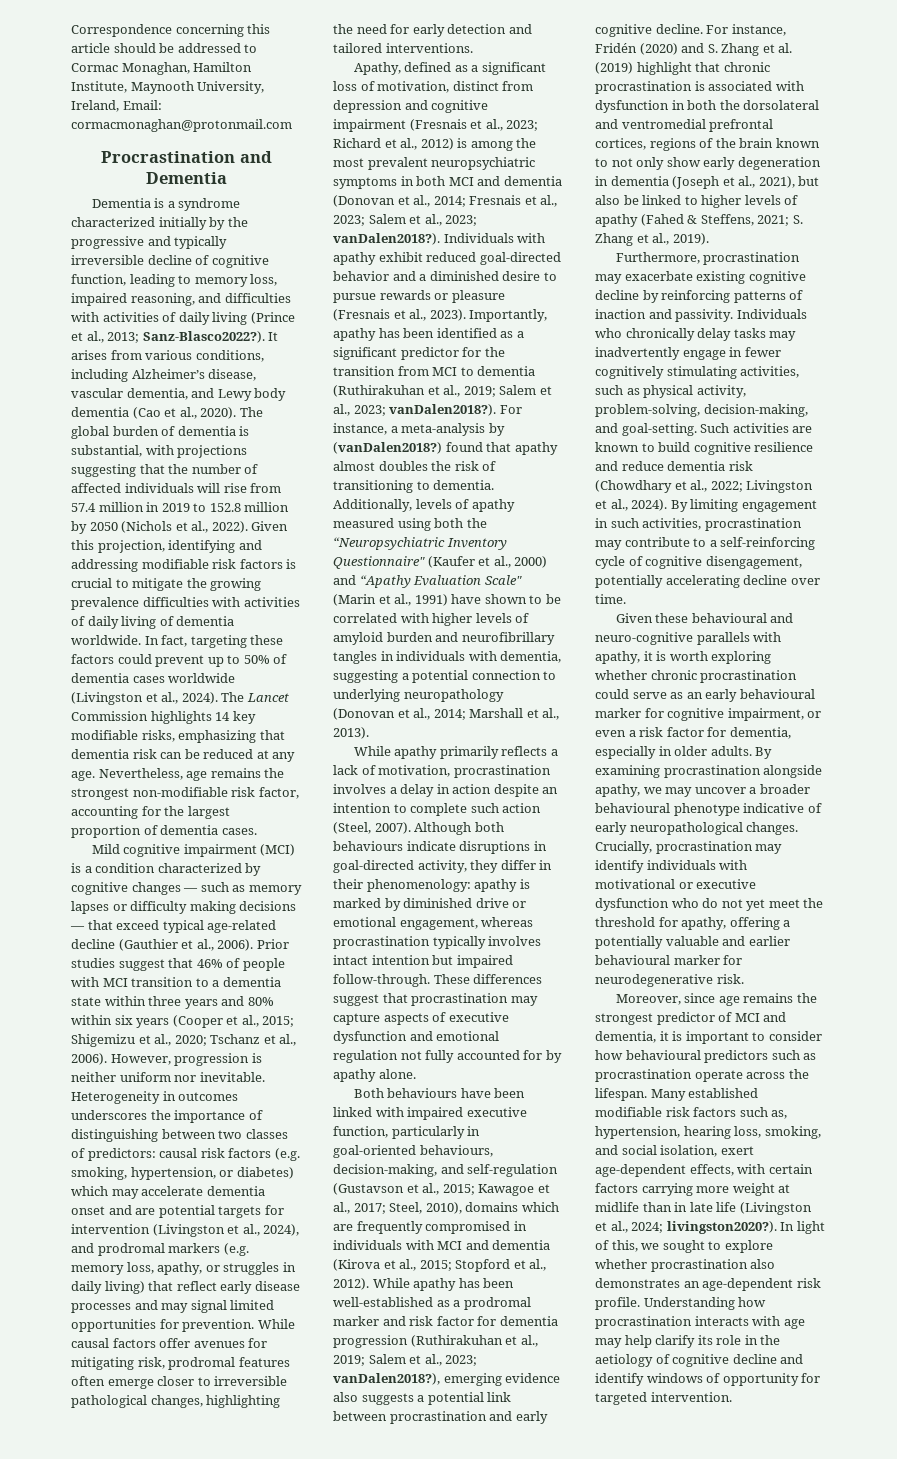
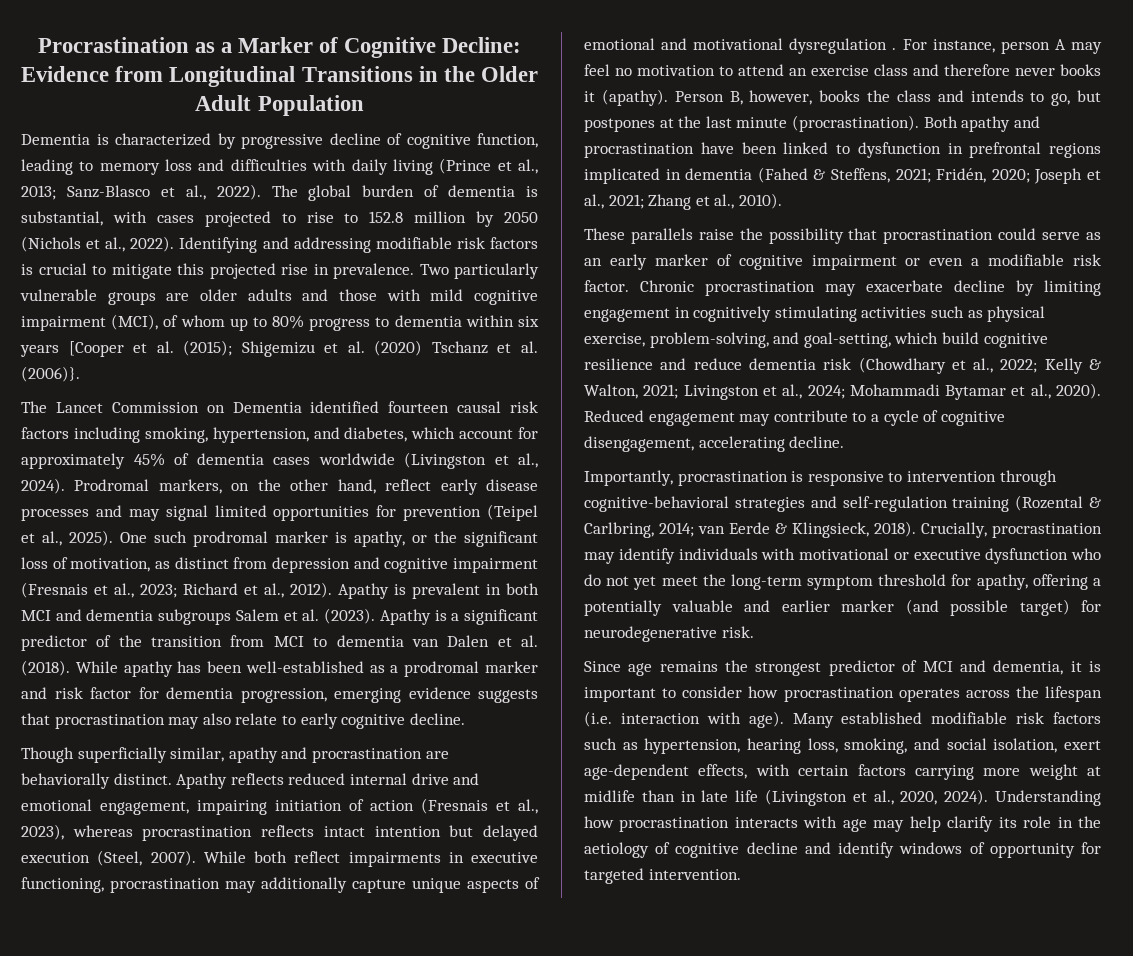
- Correspondence concerning this article should be addressed to Cormac Monaghan, Hamilton Institute, Maynooth University, Ireland, Email: cormacmonaghan@protonmail.com
- Procrastination and Dementia
- Dementia is a syndrome characterized initially by the progressive and typically irreversible decline of cognitive function, leading to memory loss, impaired reasoning, and difficulties with activities of daily living (Prince et al., 2013; Sanz-Blasco2022?). It arises from various conditions, including Alzheimer’s disease, vascular dementia, and Lewy body dementia (Cao et al., 2020).
+ Procrastination as a Marker of Cognitive Decline: Evidence from Longitudinal Transitions in the Older Adult Population
+ Dementia is characterized by progressive decline of cognitive function, leading to memory loss and difficulties with daily living (Prince et al., 2013; Sanz-Blasco et al., 2022).
- The global burden of dementia is substantial, with projections suggesting that the number of affected individuals will rise from 57.4 million in 2019 to 152.8 million by 2050 (Nichols et al., 2022).
+ The global burden of dementia is substantial, with cases projected to rise to 152.8 million by 2050 (Nichols et al., 2022).
- Given this projection, identifying and addressing modifiable risk factors is crucial to mitigate the growing prevalence difficulties with activities of daily living of dementia worldwide. In fact, targeting these factors could prevent up to 50% of dementia cases worldwide (Livingston et al., 2024).
+ Identifying and addressing modifiable risk factors is crucial to mitigate this projected rise in prevalence. Two particularly vulnerable groups are older adults and those with mild cognitive impairment (MCI), of whom up to 80% progress to dementia within six years [Cooper et al. (2015); Shigemizu et al. (2020) Tschanz et al. (2006)}.
+ The Lancet Commission on Dementia identified fourteen causal risk factors including smoking, hypertension, and diabetes, which account for approximately 45% of dementia cases worldwide (Livingston et al., 2024).
- The Lancet Commission highlights 14 key modifiable risks, emphasizing that dementia risk can be reduced at any age. Nevertheless, age remains the strongest non-modifiable risk factor, accounting for the largest proportion of dementia cases.
- Mild cognitive impairment (MCI) is a condition characterized by cognitive changes — such as memory lapses or difficulty making decisions — that exceed typical age-related decline (Gauthier et al., 2006). Prior studies suggest that 46% of people with MCI transition to a dementia state within three years and 80% within six years (Cooper et al., 2015; Shigemizu et al., 2020; Tschanz et al., 2006). However, progression is neither uniform nor inevitable. Heterogeneity in outcomes underscores the importance of distinguishing between two classes of predictors: causal risk factors (e.g. smoking, hypertension, or diabetes) which may accelerate dementia onset and are potential targets for intervention (Livingston et al., 2024), and prodromal markers (e.g. memory loss, apathy, or struggles in daily living) that reflect early disease processes and may signal limited opportunities for prevention. While causal factors offer avenues for mitigating risk, prodromal features often emerge closer to irreversible pathological changes, highlighting the need for early detection and tailored interventions.
- Apathy, defined as a significant loss of motivation, distinct from depression and cognitive impairment (Fresnais et al., 2023; Richard et al., 2012) is among the most prevalent neuropsychiatric symptoms in both MCI and dementia (Donovan et al., 2014; Fresnais et al., 2023; Salem et al., 2023; vanDalen2018?). Individuals with apathy exhibit reduced goal-directed behavior and a diminished desire to pursue rewards or pleasure (Fresnais et al., 2023). Importantly, apathy has been identified as a significant predictor for the transition from MCI to dementia (Ruthirakuhan et al., 2019; Salem et al., 2023; vanDalen2018?). For instance, a meta-analysis by (vanDalen2018?) found that apathy almost doubles the risk of transitioning to dementia. Additionally, levels of apathy measured using both the “Neuropsychiatric Inventory Questionnaire" (Kaufer et al., 2000) and “Apathy Evaluation Scale" (Marin et al., 1991) have shown to be correlated with higher levels of amyloid burden and neurofibrillary tangles in individuals with dementia, suggesting a potential connection to underlying neuropathology (Donovan et al., 2014; Marshall et al., 2013).
- While apathy primarily reflects a lack of motivation, procrastination involves a delay in action despite an intention to complete such action (Steel, 2007). Although both behaviours indicate disruptions in goal-directed activity, they differ in their phenomenology: apathy is marked by diminished drive or emotional engagement, whereas procrastination typically involves intact intention but impaired follow-through. These differences suggest that procrastination may capture aspects of executive dysfunction and emotional regulation not fully accounted for by apathy alone.
- Both behaviours have been linked with impaired executive function, particularly in goal-oriented behaviours, decision-making, and self-regulation (Gustavson et al., 2015; Kawagoe et al., 2017; Steel, 2010), domains which are frequently compromised in individuals with MCI and dementia (Kirova et al., 2015; Stopford et al., 2012).
+ Prodromal markers, on the other hand, reflect early disease processes and may signal limited opportunities for prevention (Teipel et al., 2025). One such prodromal marker is apathy, or the significant loss of motivation, as distinct from depression and cognitive impairment (Fresnais et al., 2023; Richard et al., 2012). Apathy is prevalent in both MCI and dementia subgroups Salem et al. (2023). Apathy is a significant predictor of the transition from MCI to dementia van Dalen et al. (2018).
- While apathy has been well-established as a prodromal marker and risk factor for dementia progression (Ruthirakuhan et al., 2019; Salem et al., 2023; vanDalen2018?), emerging evidence also suggests a potential link between procrastination and early cognitive decline. For instance, Fridén (2020) and S. Zhang et al. (2019) highlight that chronic procrastination is associated with dysfunction in both the dorsolateral and ventromedial prefrontal cortices, regions of the brain known to not only show early degeneration in dementia (Joseph et al., 2021), but also be linked to higher levels of apathy (Fahed & Steffens, 2021; S. Zhang et al., 2019).
- Furthermore, procrastination may exacerbate existing cognitive decline by reinforcing patterns of inaction and passivity. Individuals who chronically delay tasks may inadvertently engage in fewer cognitively stimulating activities, such as physical activity, problem-solving, decision-making, and goal-setting. Such activities are known to build cognitive resilience and reduce dementia risk (Chowdhary et al., 2022; Livingston et al., 2024). By limiting engagement in such activities, procrastination may contribute to a self-reinforcing cycle of cognitive disengagement, potentially accelerating decline over time.
- Given these behavioural and neuro-cognitive parallels with apathy, it is worth exploring whether chronic procrastination could serve as an early behavioural marker for cognitive impairment, or even a risk factor for dementia, especially in older adults. By examining procrastination alongside apathy, we may uncover a broader behavioural phenotype indicative of early neuropathological changes.
+ While apathy has been well-established as a prodromal marker and risk factor for dementia progression, emerging evidence suggests that procrastination may also relate to early cognitive decline.
+ Though superficially similar, apathy and procrastination are behaviorally distinct. Apathy reflects reduced internal drive and emotional engagement, impairing initiation of action (Fresnais et al., 2023), whereas procrastination reflects intact intention but delayed execution (Steel, 2007). While both reflect impairments in executive functioning, procrastination may additionally capture unique aspects of emotional and motivational dysregulation . For instance, person A may feel no motivation to attend an exercise class and therefore never books it (apathy). Person B, however, books the class and intends to go, but postpones at the last minute (procrastination). Both apathy and procrastination have been linked to dysfunction in prefrontal regions implicated in dementia (Fahed & Steffens, 2021; Fridén, 2020; Joseph et al., 2021; Zhang et al., 2010).
+ These parallels raise the possibility that procrastination could serve as an early marker of cognitive impairment or even a modifiable risk factor. Chronic procrastination may exacerbate decline by limiting engagement in cognitively stimulating activities such as physical exercise, problem-solving, and goal-setting, which build cognitive resilience and reduce dementia risk (Chowdhary et al., 2022; Kelly & Walton, 2021; Livingston et al., 2024; Mohammadi Bytamar et al., 2020). Reduced engagement may contribute to a cycle of cognitive disengagement, accelerating decline.
+ Importantly, procrastination is responsive to intervention through cognitive-behavioral strategies and self-regulation training (Rozental & Carlbring, 2014; van Eerde & Klingsieck, 2018).
- Crucially, procrastination may identify individuals with motivational or executive dysfunction who do not yet meet the threshold for apathy, offering a potentially valuable and earlier behavioural marker for neurodegenerative risk.
+ Crucially, procrastination may identify individuals with motivational or executive dysfunction who do not yet meet the long-term symptom threshold for apathy, offering a potentially valuable and earlier marker (and possible target) for neurodegenerative risk.
- Moreover, since age remains the strongest predictor of MCI and dementia, it is important to consider how behavioural predictors such as procrastination operate across the lifespan.
+ Since age remains the strongest predictor of MCI and dementia, it is important to consider how procrastination operates across the lifespan (i.e. interaction with age).
- Many established modifiable risk factors such as, hypertension, hearing loss, smoking, and social isolation, exert age-dependent effects, with certain factors carrying more weight at midlife than in late life (Livingston et al., 2024; livingston2020?). In light of this, we sought to explore whether procrastination also demonstrates an age-dependent risk profile.
+ Many established modifiable risk factors such as hypertension, hearing loss, smoking, and social isolation, exert age-dependent effects, with certain factors carrying more weight at midlife than in late life (Livingston et al., 2020, 2024).

